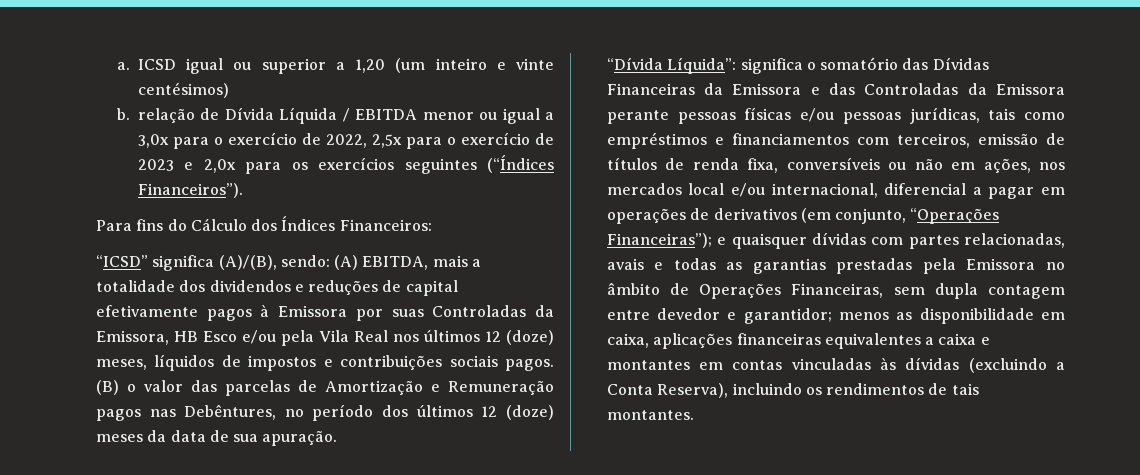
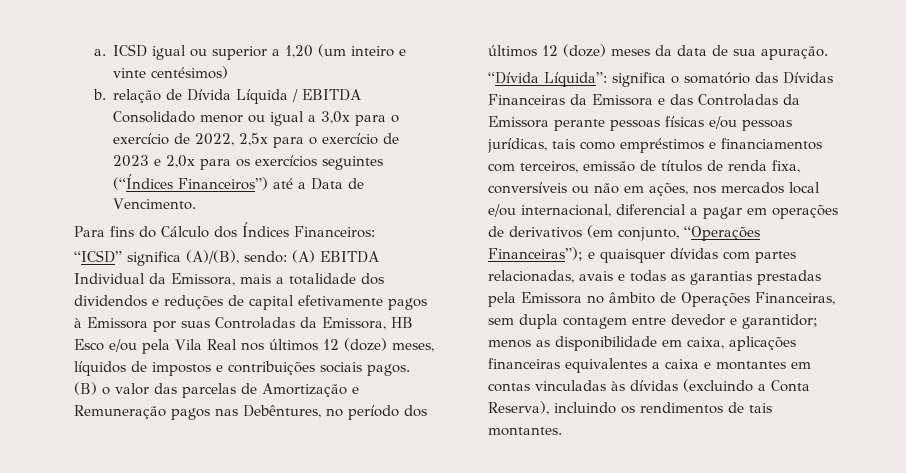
- b. relação de Dívida Líquida / EBITDA menor ou igual a 3,0x para o exercício de 2022, 2,5x para o exercício de 2023 e 2,0x para os exercícios seguintes (“Índices Financeiros”).
+ b. relação de Dívida Líquida / EBITDA Consolidado menor ou igual a 3,0x para o exercício de 2022, 2,5x para o exercício de 2023 e 2,0x para os exercícios seguintes (“Índices Financeiros”) até a Data de Vencimento.
- “ICSD” significa (A)/(B), sendo: (A) EBITDA, mais a totalidade dos dividendos e reduções de capital efetivamente pagos à Emissora por suas Controladas da Emissora, HB Esco e/ou pela Vila Real nos últimos 12 (doze) meses, líquidos de impostos e contribuições sociais pagos.
+ “ICSD” significa (A)/(B), sendo: (A) EBITDA Individual da Emissora, mais a totalidade dos dividendos e reduções de capital efetivamente pagos à Emissora por suas Controladas da Emissora, HB Esco e/ou pela Vila Real nos últimos 12 (doze) meses, líquidos de impostos e contribuições sociais pagos.

